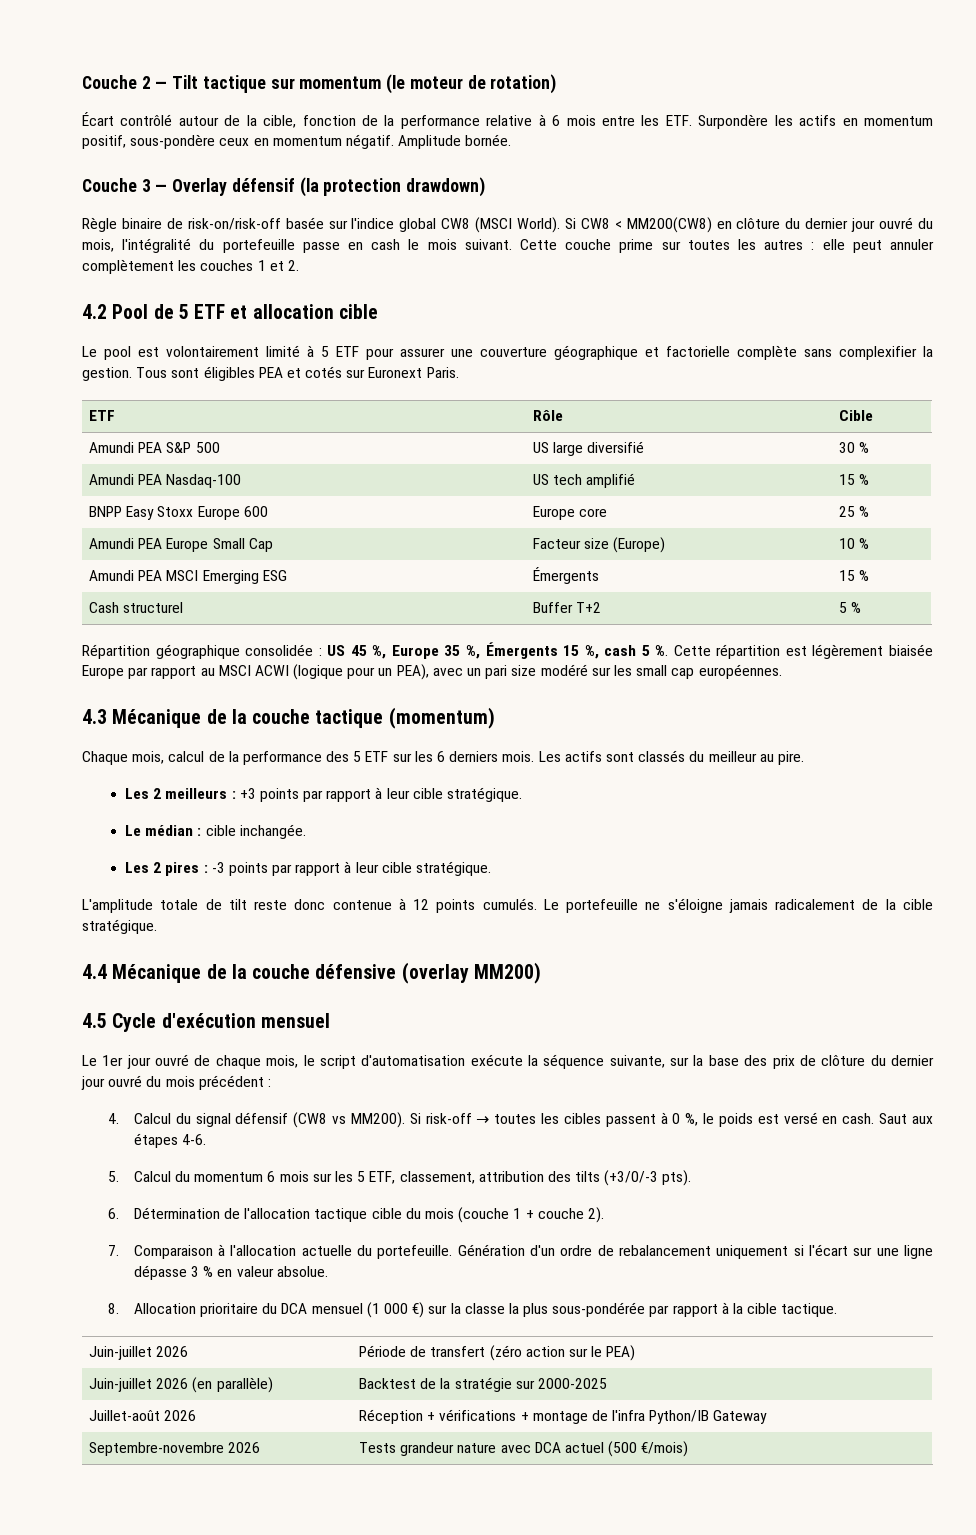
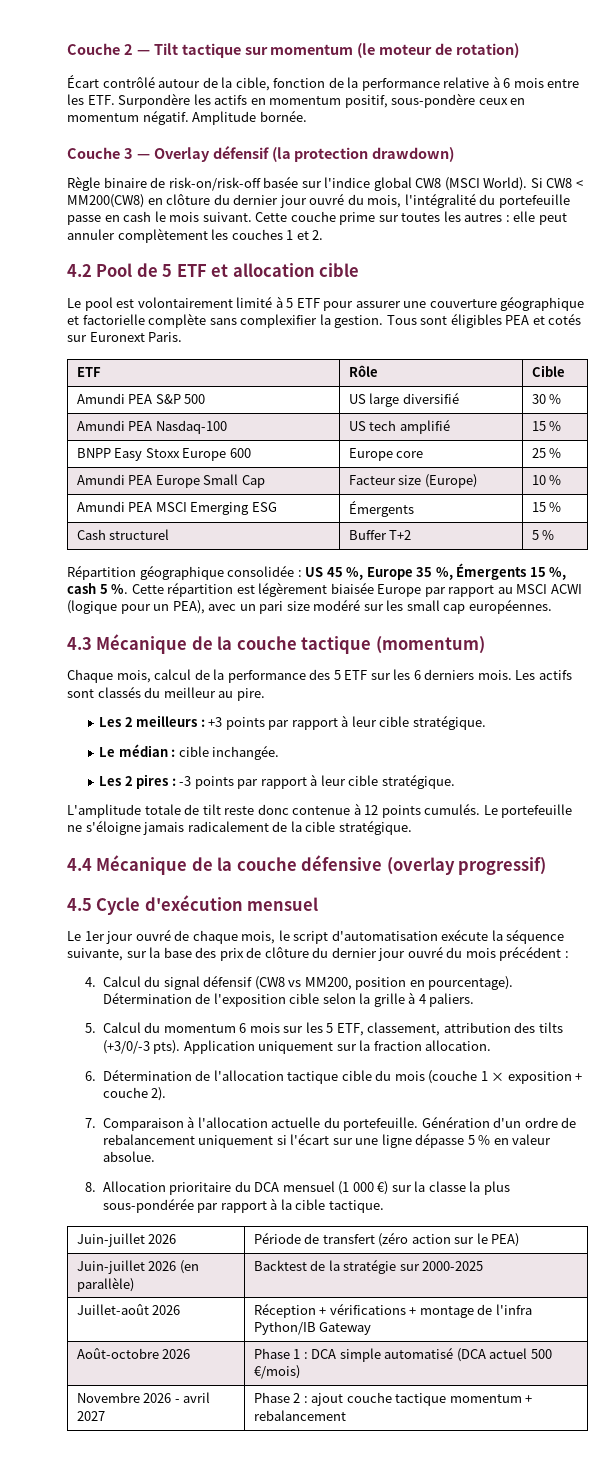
- 4.4 Mécanique de la couche défensive (overlay MM200)
+ 4.4 Mécanique de la couche défensive (overlay progressif)
- 4. Calcul du signal défensif (CW8 vs MM200). Si risk-off → toutes les cibles passent à 0 %, le poids est versé en cash. Saut aux étapes 4-6.
+ 4. Calcul du signal défensif (CW8 vs MM200, position en pourcentage). Détermination de l'exposition cible selon la grille à 4 paliers.
+ Application uniquement sur la fraction allocation.
- 6. Détermination de l'allocation tactique cible du mois (couche 1 + couche 2).
+ 6. Détermination de l'allocation tactique cible du mois (couche 1 × exposition + couche 2).
- Génération d'un ordre de rebalancement uniquement si l'écart sur une ligne dépasse 3 % en valeur absolue.
+ Génération d'un ordre de rebalancement uniquement si l'écart sur une ligne dépasse 5 % en valeur absolue.
- Septembre-novembre 2026 | Tests grandeur nature avec DCA actuel (500 €/mois)
+ Août-octobre 2026 | Phase 1 : DCA simple automatisé (DCA actuel 500 €/mois)
+ Novembre 2026 - avril 2027 | Phase 2 : ajout couche tactique momentum + rebalancement

